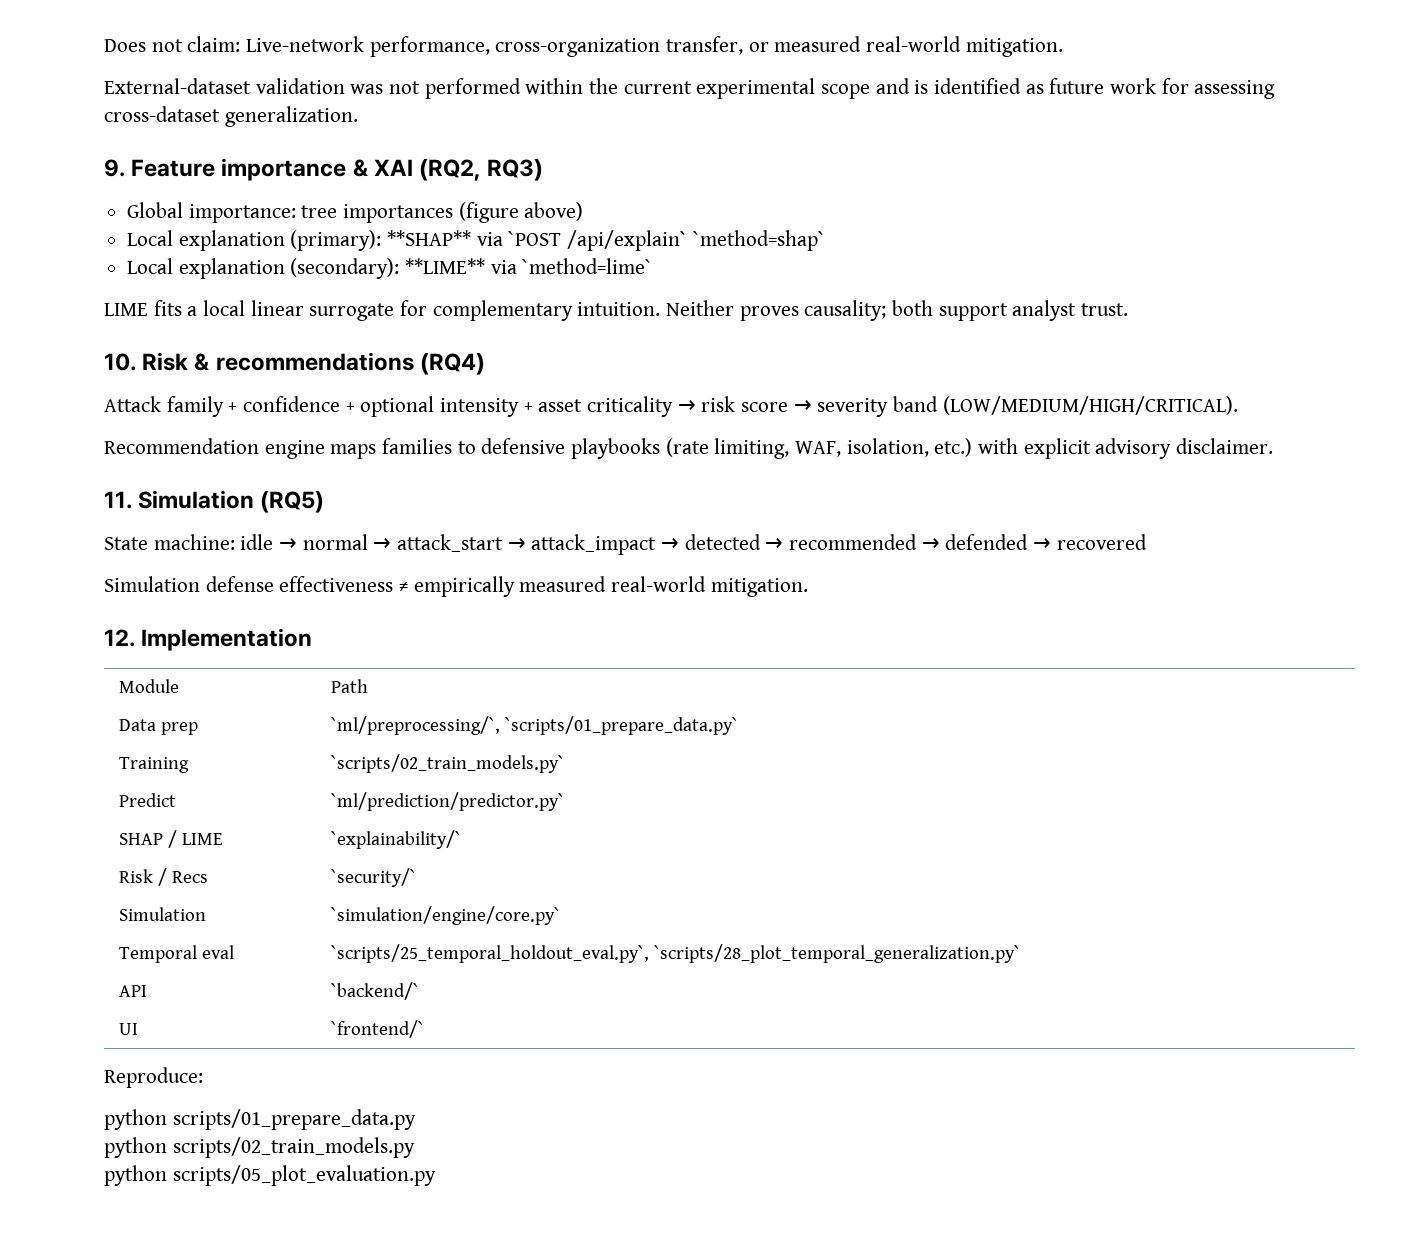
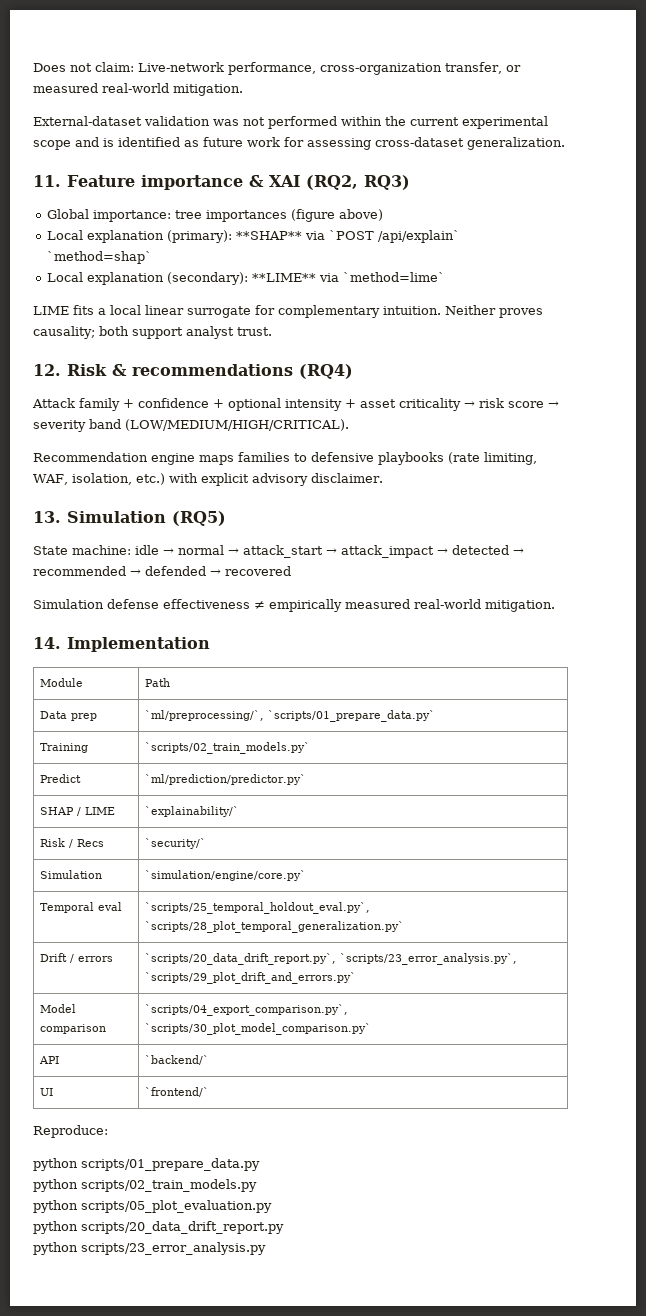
- 9. Feature importance & XAI (RQ2, RQ3)
+ 11. Feature importance & XAI (RQ2, RQ3)
- 10. Risk & recommendations (RQ4)
+ 12. Risk & recommendations (RQ4)
- 11. Simulation (RQ5)
+ 13. Simulation (RQ5)
- 12. Implementation
+ 14. Implementation
+ Drift / errors | `scripts/20_data_drift_report.py`, `scripts/23_error_analysis.py`, `scripts/29_plot_drift_and_errors.py`
+ Model comparison | `scripts/04_export_comparison.py`, `scripts/30_plot_model_comparison.py`
+ python scripts/20_data_drift_report.py
+ python scripts/23_error_analysis.py

